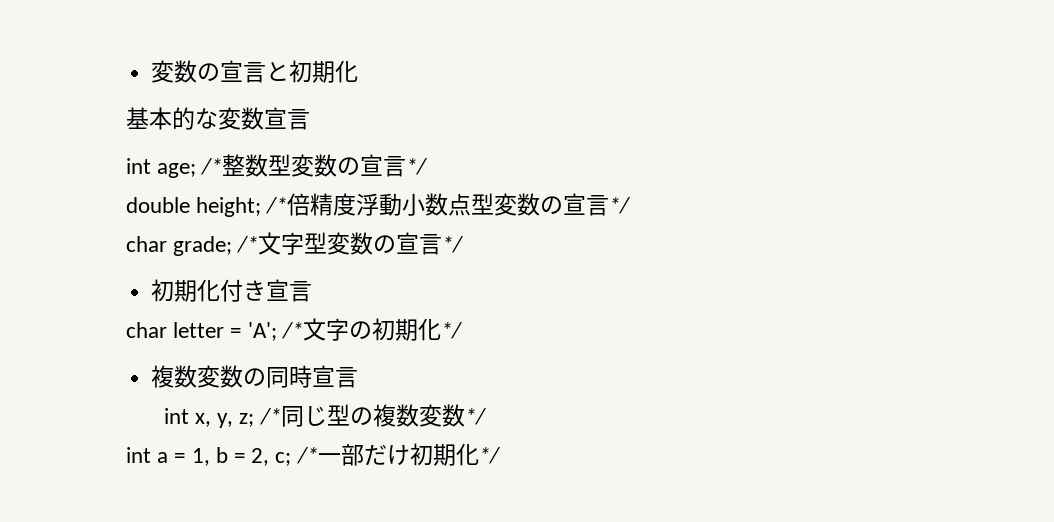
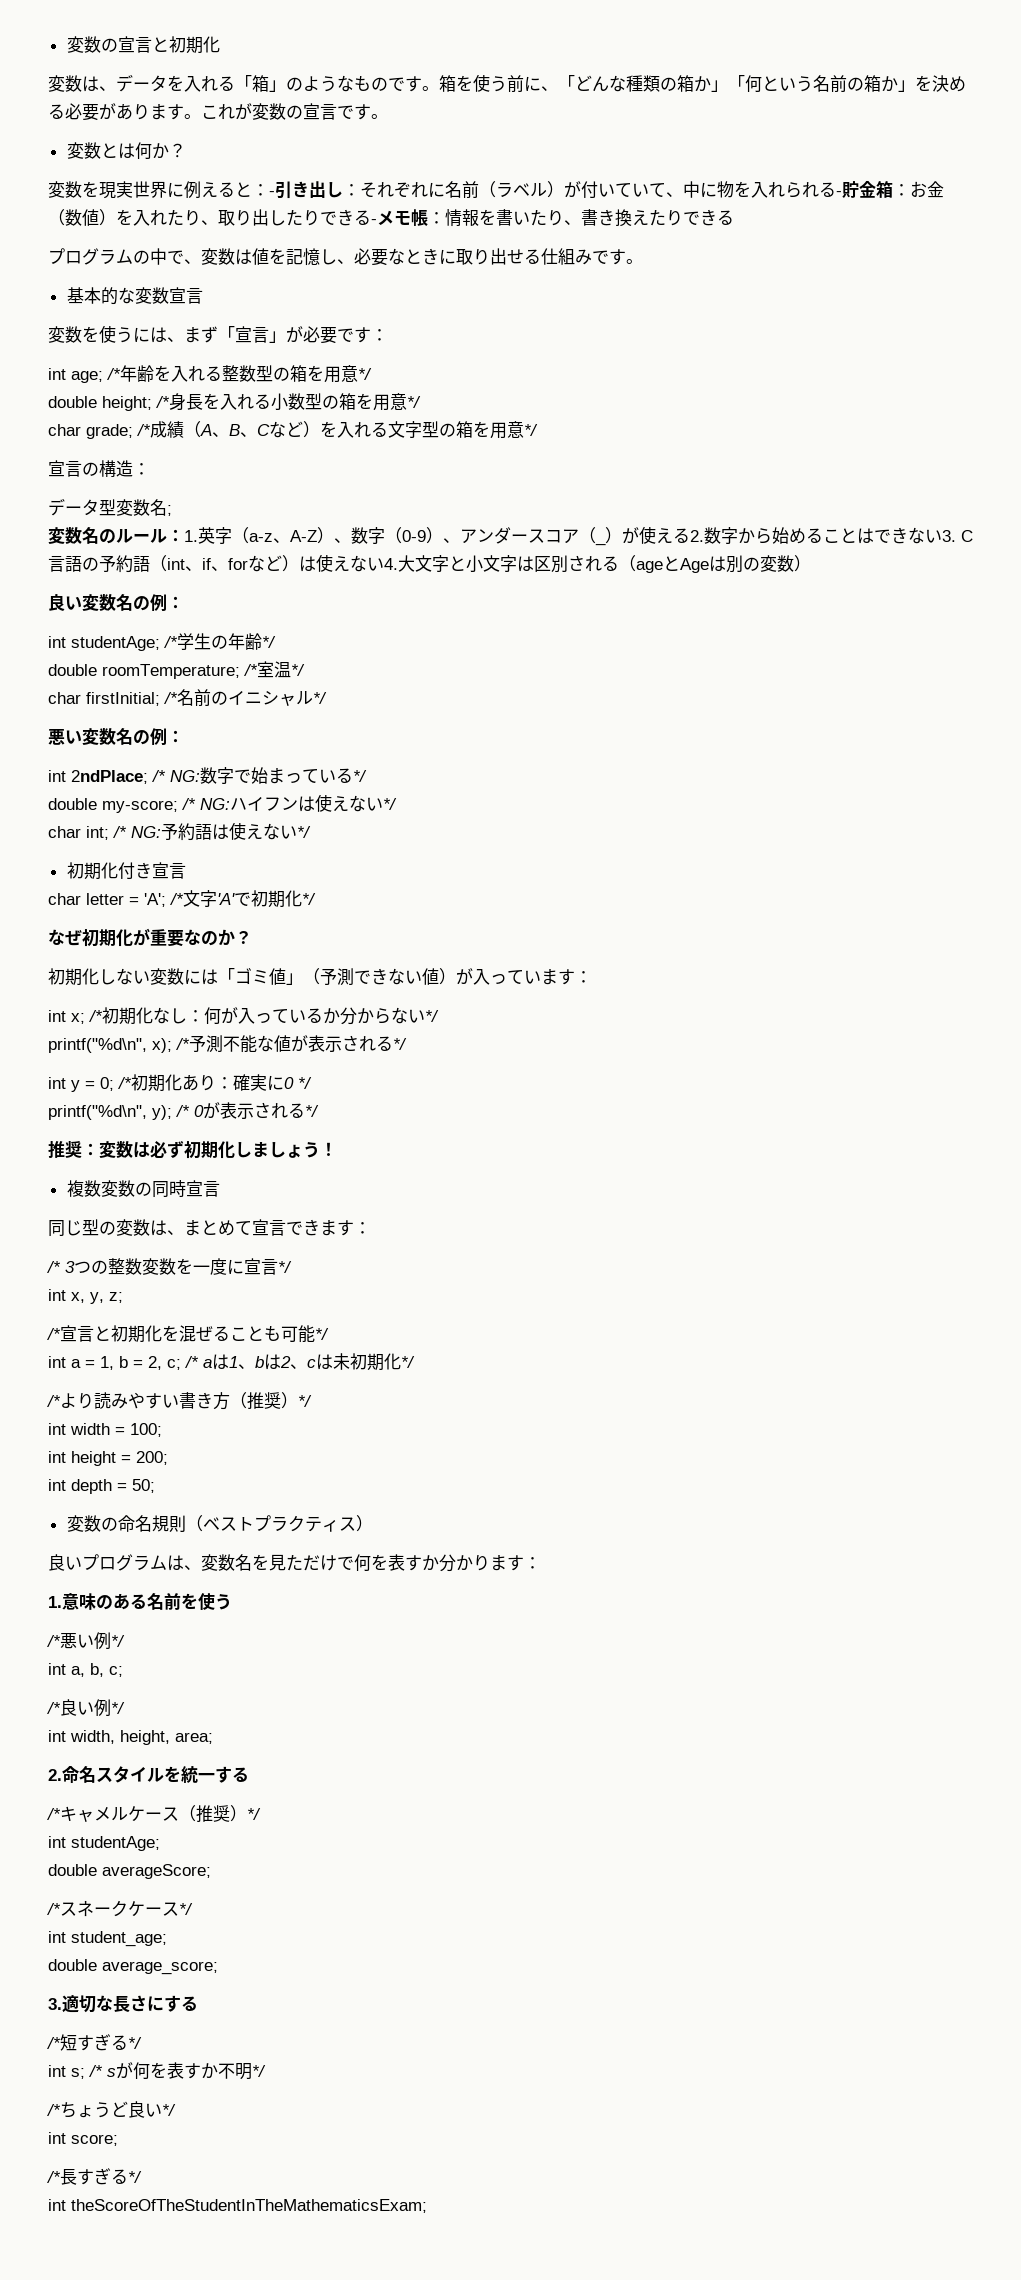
+ 変数は、データを入れる「箱」のようなものです。箱を使う前に、「どんな種類の箱か」「何という名前の箱か」を決める必要があります。これが変数の宣言です。
+ 変数とは何か？
+ 変数を現実世界に例えると：-引き出し：それぞれに名前（ラベル）が付いていて、中に物を入れられる-貯金箱：お金（数値）を入れたり、取り出したりできる-メモ帳：情報を書いたり、書き換えたりできる
+ プログラムの中で、変数は値を記憶し、必要なときに取り出せる仕組みです。
  基本的な変数宣言
- int age; /*整数型変数の宣言*/
- double height; /*倍精度浮動小数点型変数の宣言*/
- char grade; /*文字型変数の宣言*/
+ 変数を使うには、まず「宣言」が必要です：
+ int age; /*年齢を入れる整数型の箱を用意*/
+ double height; /*身長を入れる小数型の箱を用意*/
+ char grade; /*成績（A、B、Cなど）を入れる文字型の箱を用意*/
+ 宣言の構造：
+ データ型変数名;
+ 変数名のルール：1.英字（a-z、A-Z）、数字（0-9）、アンダースコア（_）が使える2.数字から始めることはできない3. C言語の予約語（int、if、forなど）は使えない4.大文字と小文字は区別される（ageとAgeは別の変数）
+ 良い変数名の例：
+ int studentAge; /*学生の年齢*/
+ double roomTemperature; /*室温*/
+ char firstInitial; /*名前のイニシャル*/
+ 悪い変数名の例：
+ int 2ndPlace; /* NG:数字で始まっている*/
+ double my-score; /* NG:ハイフンは使えない*/
+ char int; /* NG:予約語は使えない*/
- char letter = 'A'; /*文字の初期化*/
+ char letter = 'A'; /*文字'A'で初期化*/
+ なぜ初期化が重要なのか？
+ 初期化しない変数には「ゴミ値」（予測できない値）が入っています：
+ int x; /*初期化なし：何が入っているか分からない*/
+ printf("%d\n", x); /*予測不能な値が表示される*/
+ int y = 0; /*初期化あり：確実に0 */
+ printf("%d\n", y); /* 0が表示される*/
+ 推奨：変数は必ず初期化しましょう！
- int x, y, z; /*同じ型の複数変数*/
+ 同じ型の変数は、まとめて宣言できます：
+ /* 3つの整数変数を一度に宣言*/
+ int x, y, z;
+ /*宣言と初期化を混ぜることも可能*/
- int a = 1, b = 2, c; /*一部だけ初期化*/
+ int a = 1, b = 2, c; /* aは1、bは2、cは未初期化*/
+ /*より読みやすい書き方（推奨）*/
+ int width = 100;
+ int height = 200;
+ int depth = 50;
+ 変数の命名規則（ベストプラクティス）
+ 良いプログラムは、変数名を見ただけで何を表すか分かります：
+ 1.意味のある名前を使う
+ /*悪い例*/
+ int a, b, c;
+ /*良い例*/
+ int width, height, area;
+ 2.命名スタイルを統一する
+ /*キャメルケース（推奨）*/
+ int studentAge;
+ double averageScore;
+ /*スネークケース*/
+ int student_age;
+ double average_score;
+ 3.適切な長さにする
+ /*短すぎる*/
+ int s; /* sが何を表すか不明*/
+ /*ちょうど良い*/
+ int score;
+ /*長すぎる*/
+ int theScoreOfTheStudentInTheMathematicsExam;

